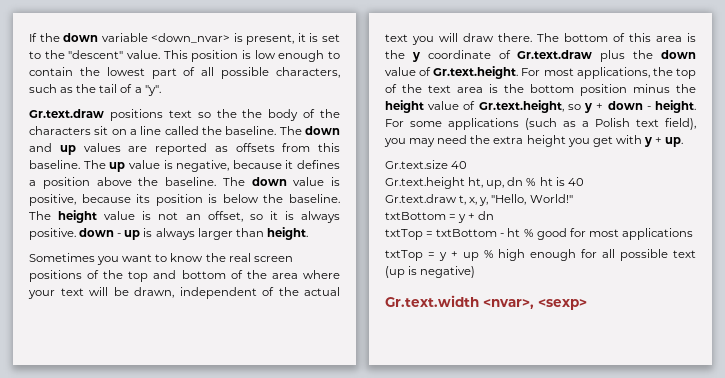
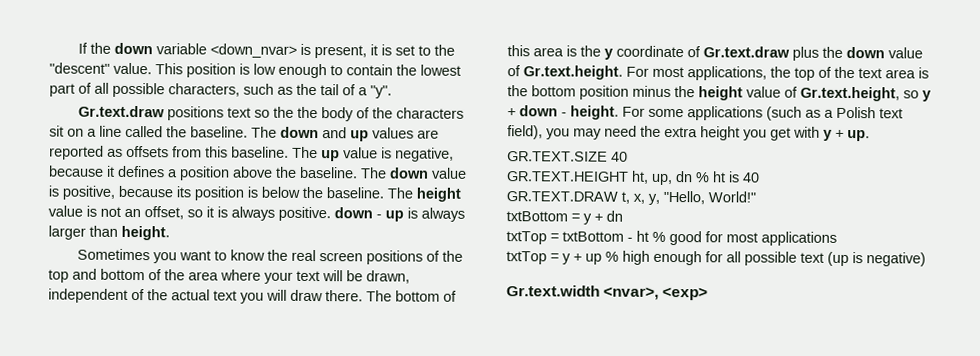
- Gr.text.size 40
- Gr.text.height ht, up, dn % ht is 40
+ GR.TEXT.SIZE 40
+ GR.TEXT.HEIGHT ht, up, dn % ht is 40
- Gr.text.draw t, x, y, "Hello, World!"
+ GR.TEXT.DRAW t, x, y, "Hello, World!"
- Gr.text.width <nvar>, <sexp>
+ Gr.text.width <nvar>, <exp>

